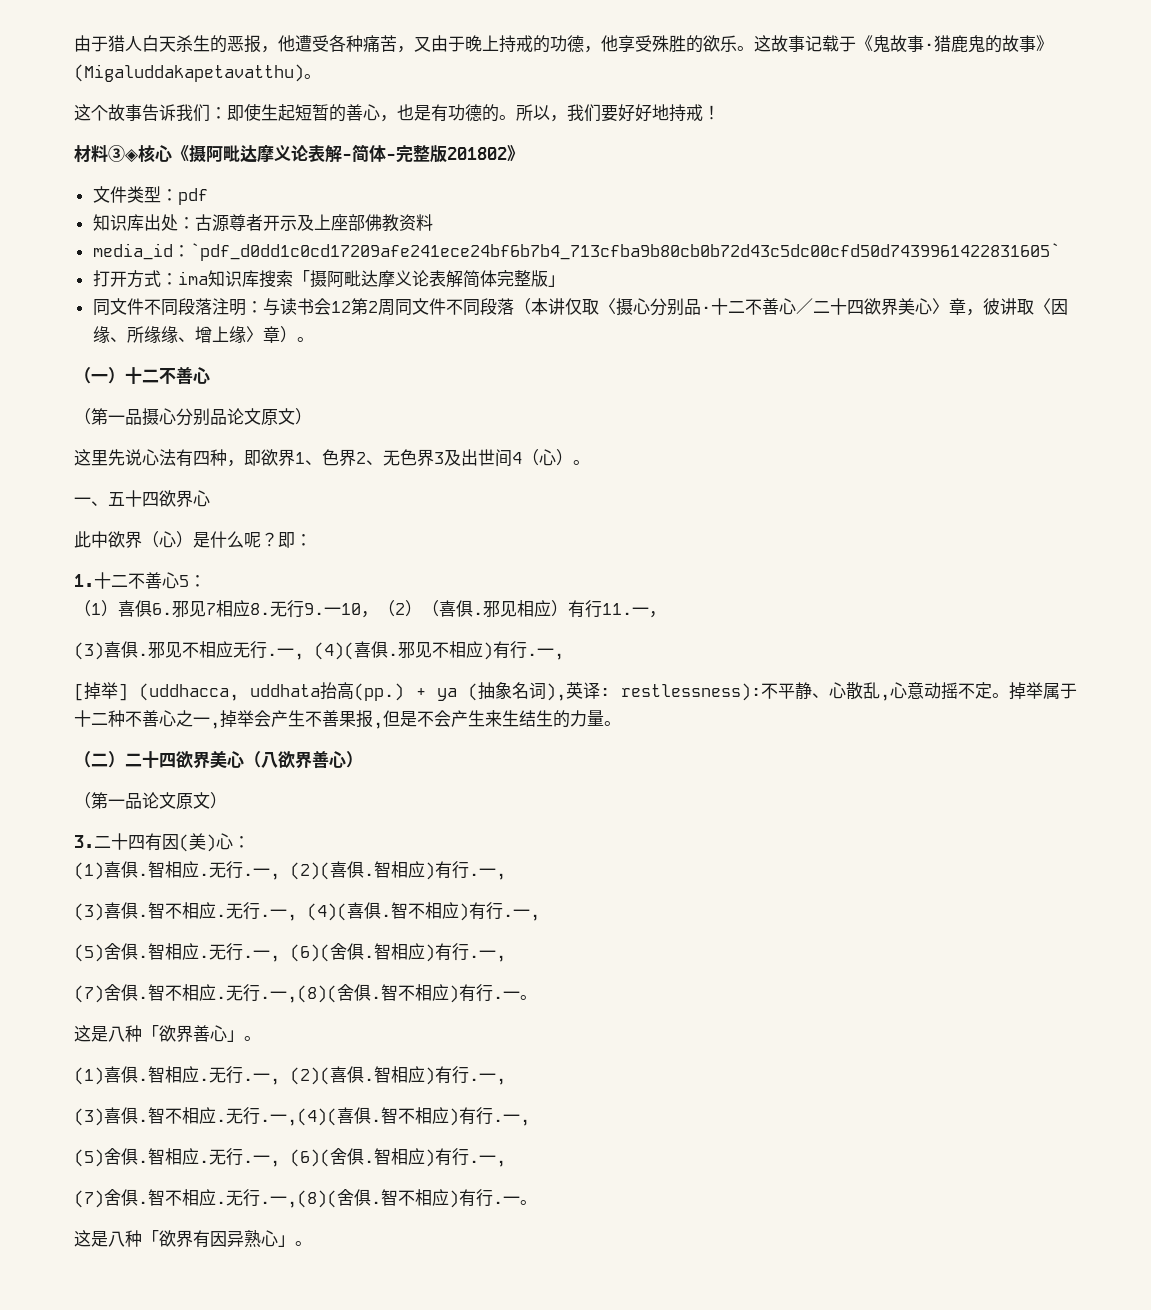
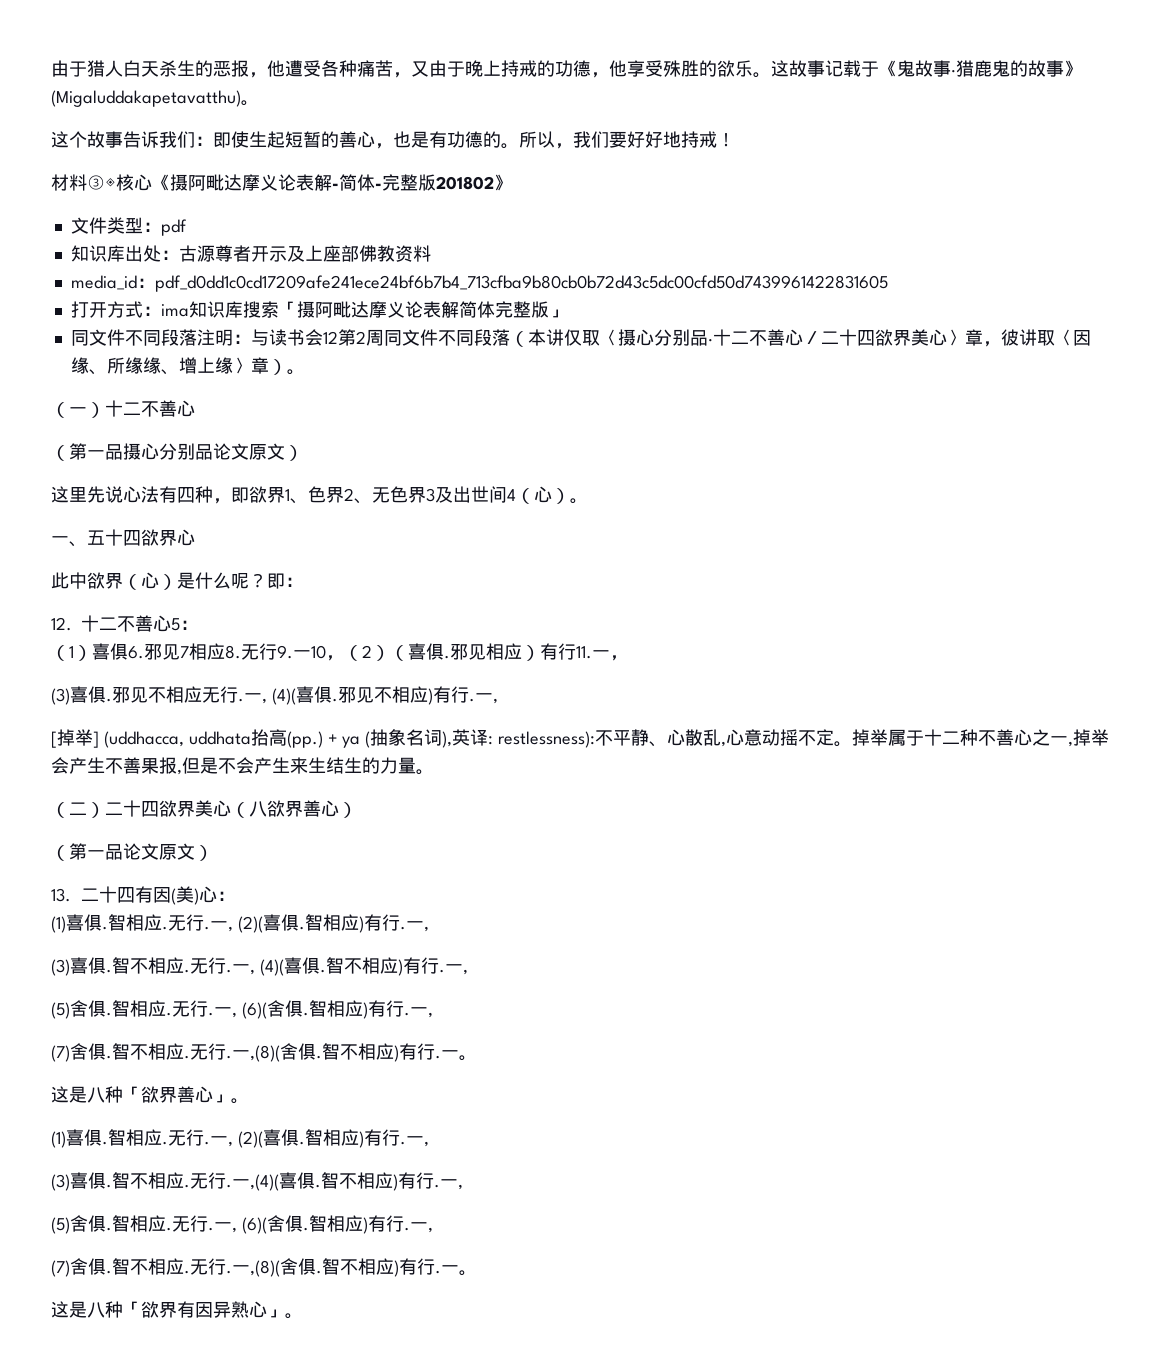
- media_id：`pdf_d0dd1c0cd17209afe241ece24bf6b7b4_713cfba9b80cb0b72d43c5dc00cfd50d7439961422831605`
+ media_id：pdf_d0dd1c0cd17209afe241ece24bf6b7b4_713cfba9b80cb0b72d43c5dc00cfd50d7439961422831605
- 1.十二不善心5：
+ 12.十二不善心5：
- 3.二十四有因(美)心：
+ 13.二十四有因(美)心：

